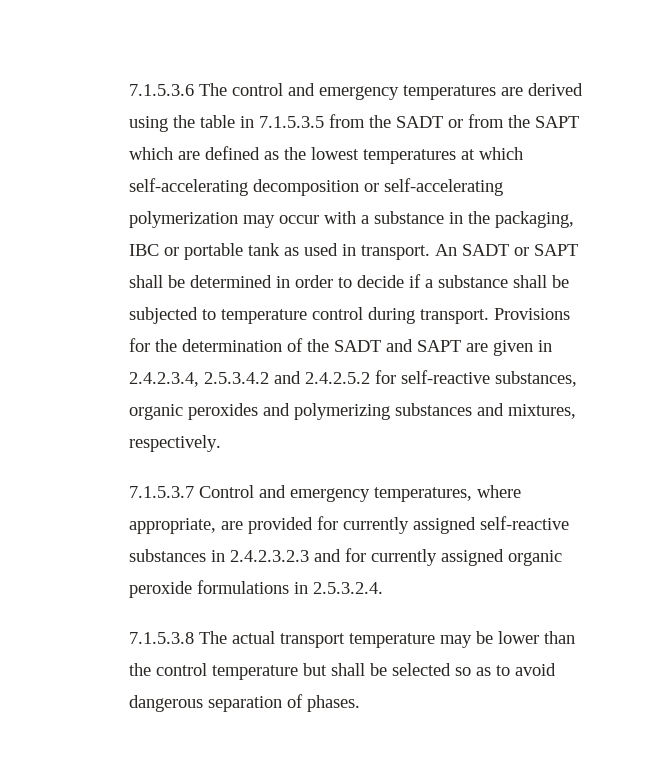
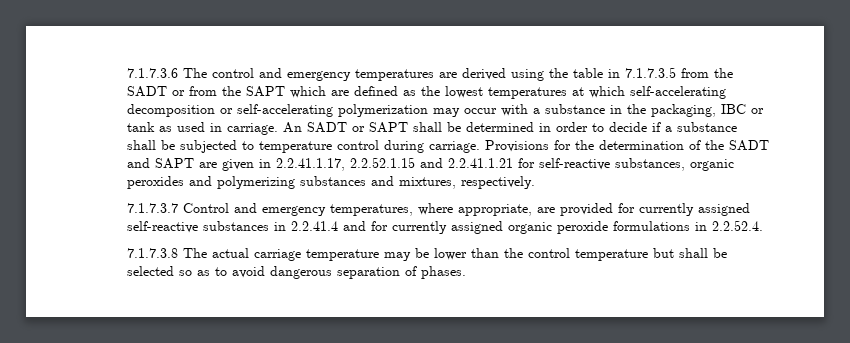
- 7.1.5.3.6 The control and emergency temperatures are derived using the table in 7.1.5.3.5 from the SADT or from the SAPT which are defined as the lowest temperatures at which self-accelerating decomposition or self-accelerating polymerization may occur with a substance in the packaging, IBC or portable tank as used in transport.
+ 7.1.7.3.6 The control and emergency temperatures are derived using the table in 7.1.7.3.5 from the SADT or from the SAPT which are defined as the lowest temperatures at which self-accelerating decomposition or self-accelerating polymerization may occur with a substance in the packaging, IBC or tank as used in carriage.
- An SADT or SAPT shall be determined in order to decide if a substance shall be subjected to temperature control during transport.
+ An SADT or SAPT shall be determined in order to decide if a substance shall be subjected to temperature control during carriage.
- Provisions for the determination of the SADT and SAPT are given in 2.4.2.3.4, 2.5.3.4.2 and 2.4.2.5.2 for self-reactive substances, organic peroxides and polymerizing substances and mixtures, respectively.
+ Provisions for the determination of the SADT and SAPT are given in 2.2.41.1.17, 2.2.52.1.15 and 2.2.41.1.21 for self-reactive substances, organic peroxides and polymerizing substances and mixtures, respectively.
- 7.1.5.3.7 Control and emergency temperatures, where appropriate, are provided for currently assigned self-reactive substances in 2.4.2.3.2.3 and for currently assigned organic peroxide formulations in 2.5.3.2.4.
- 7.1.5.3.8 The actual transport temperature may be lower than the control temperature but shall be selected so as to avoid dangerous separation of phases.
+ 7.1.7.3.7 Control and emergency temperatures, where appropriate, are provided for currently assigned self-reactive substances in 2.2.41.4 and for currently assigned organic peroxide formulations in 2.2.52.4.
+ 7.1.7.3.8 The actual carriage temperature may be lower than the control temperature but shall be selected so as to avoid dangerous separation of phases.

